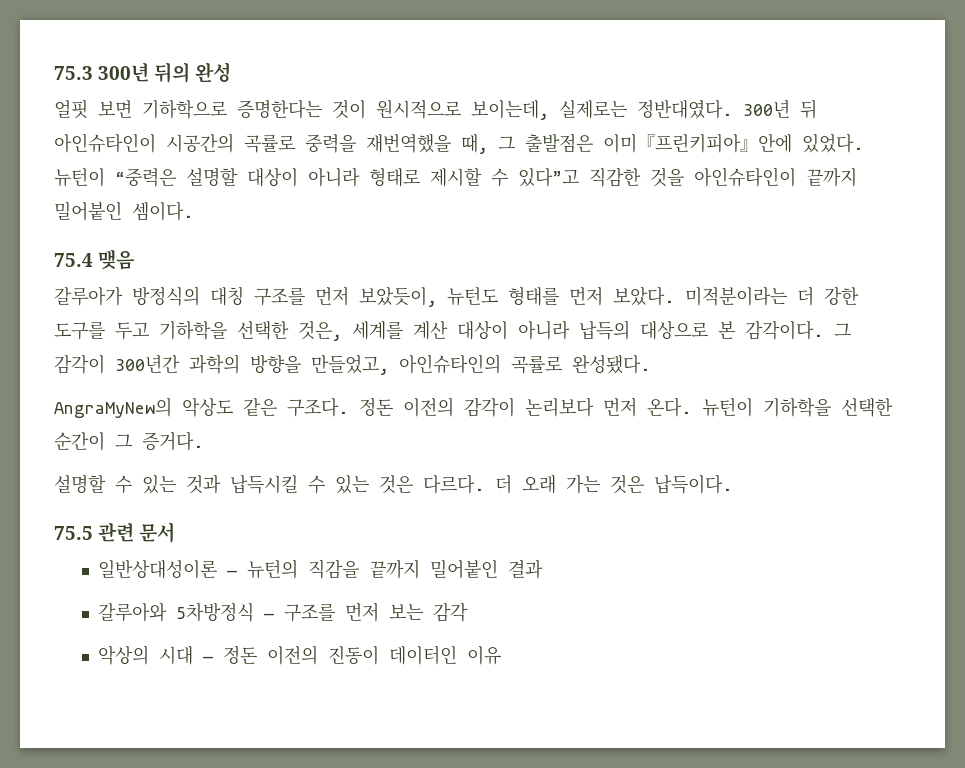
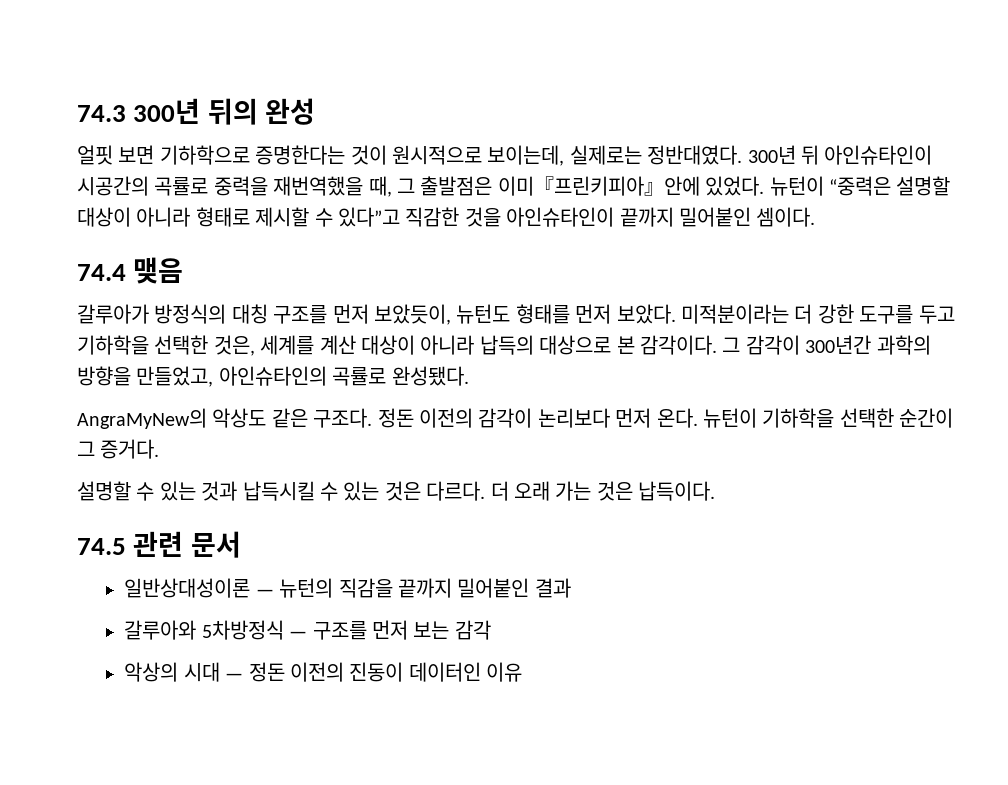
- 75.3 300년 뒤의 완성
+ 74.3 300년 뒤의 완성
- 75.4 맺음
+ 74.4 맺음
- 75.5 관련 문서
+ 74.5 관련 문서

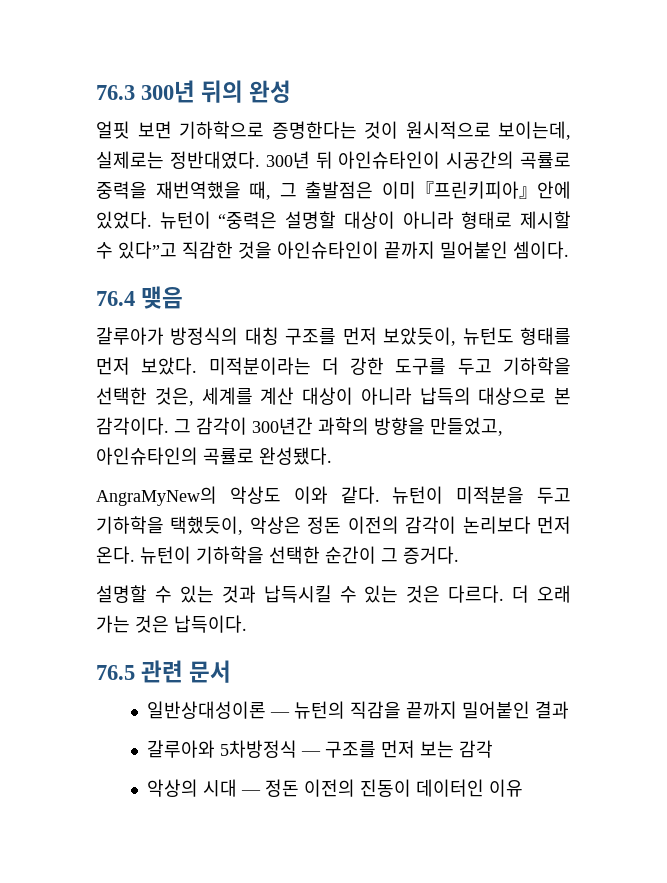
- 74.3 300년 뒤의 완성
+ 76.3 300년 뒤의 완성
- 74.4 맺음
+ 76.4 맺음
- AngraMyNew의 악상도 같은 구조다. 정돈 이전의 감각이 논리보다 먼저 온다.
+ AngraMyNew의 악상도 이와 같다. 뉴턴이 미적분을 두고 기하학을 택했듯이, 악상은 정돈 이전의 감각이 논리보다 먼저 온다.
- 74.5 관련 문서
+ 76.5 관련 문서

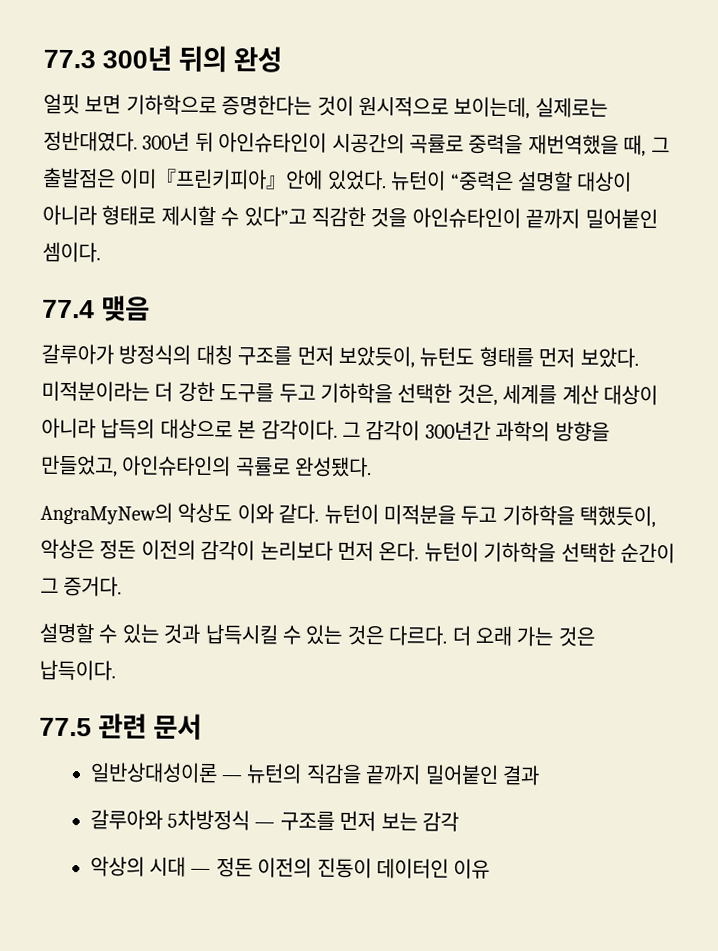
- 76.3 300년 뒤의 완성
+ 77.3 300년 뒤의 완성
- 76.4 맺음
+ 77.4 맺음
- 76.5 관련 문서
+ 77.5 관련 문서

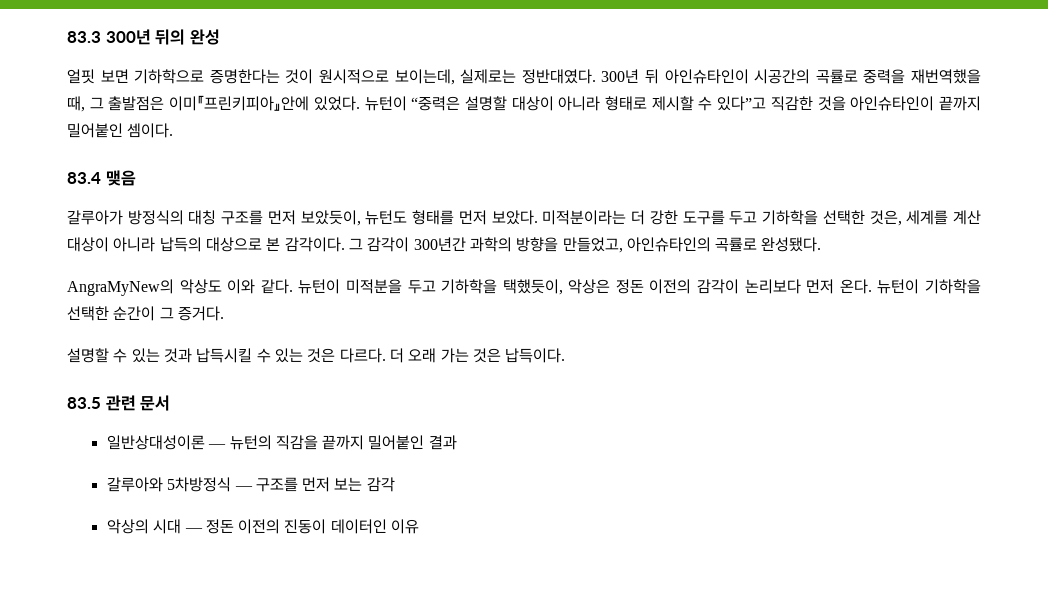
- 77.3 300년 뒤의 완성
+ 83.3 300년 뒤의 완성
- 77.4 맺음
+ 83.4 맺음
- 77.5 관련 문서
+ 83.5 관련 문서

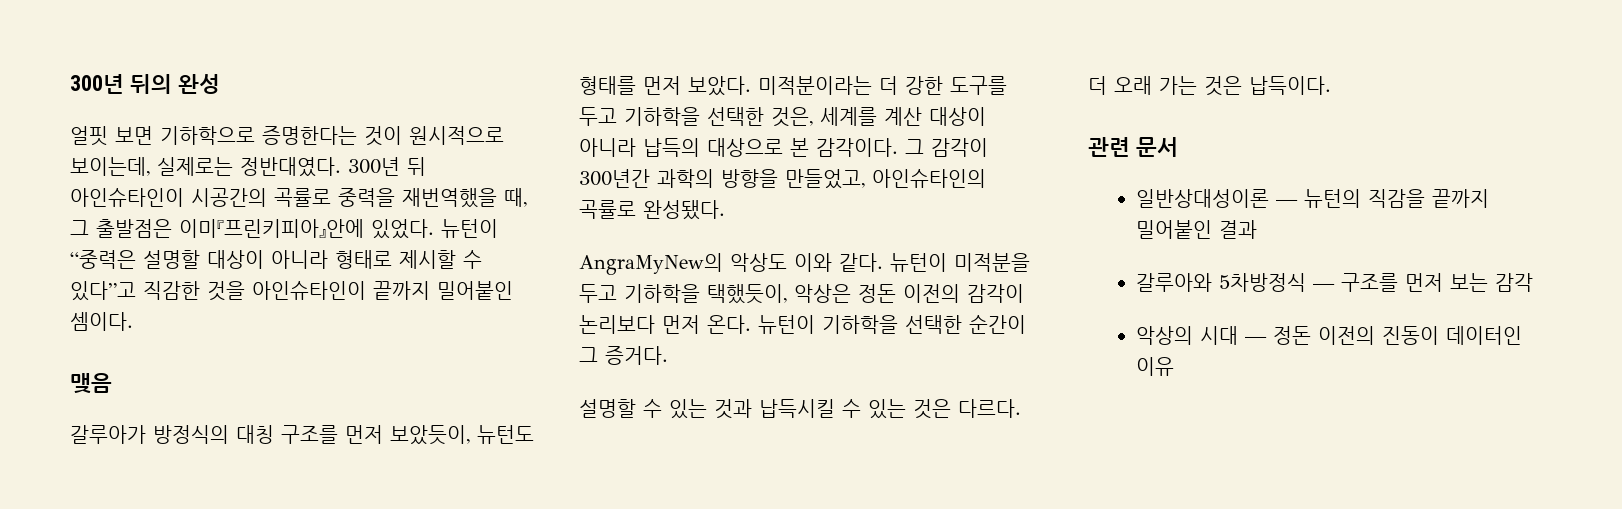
- 83.3 300년 뒤의 완성
+ 300년 뒤의 완성
- 83.4 맺음
+ 맺음
- 83.5 관련 문서
+ 관련 문서

